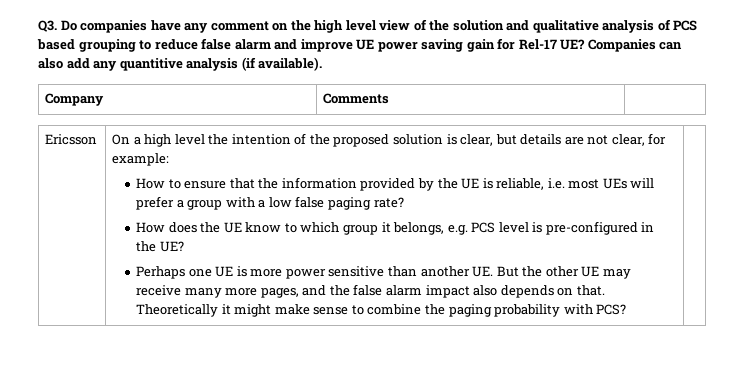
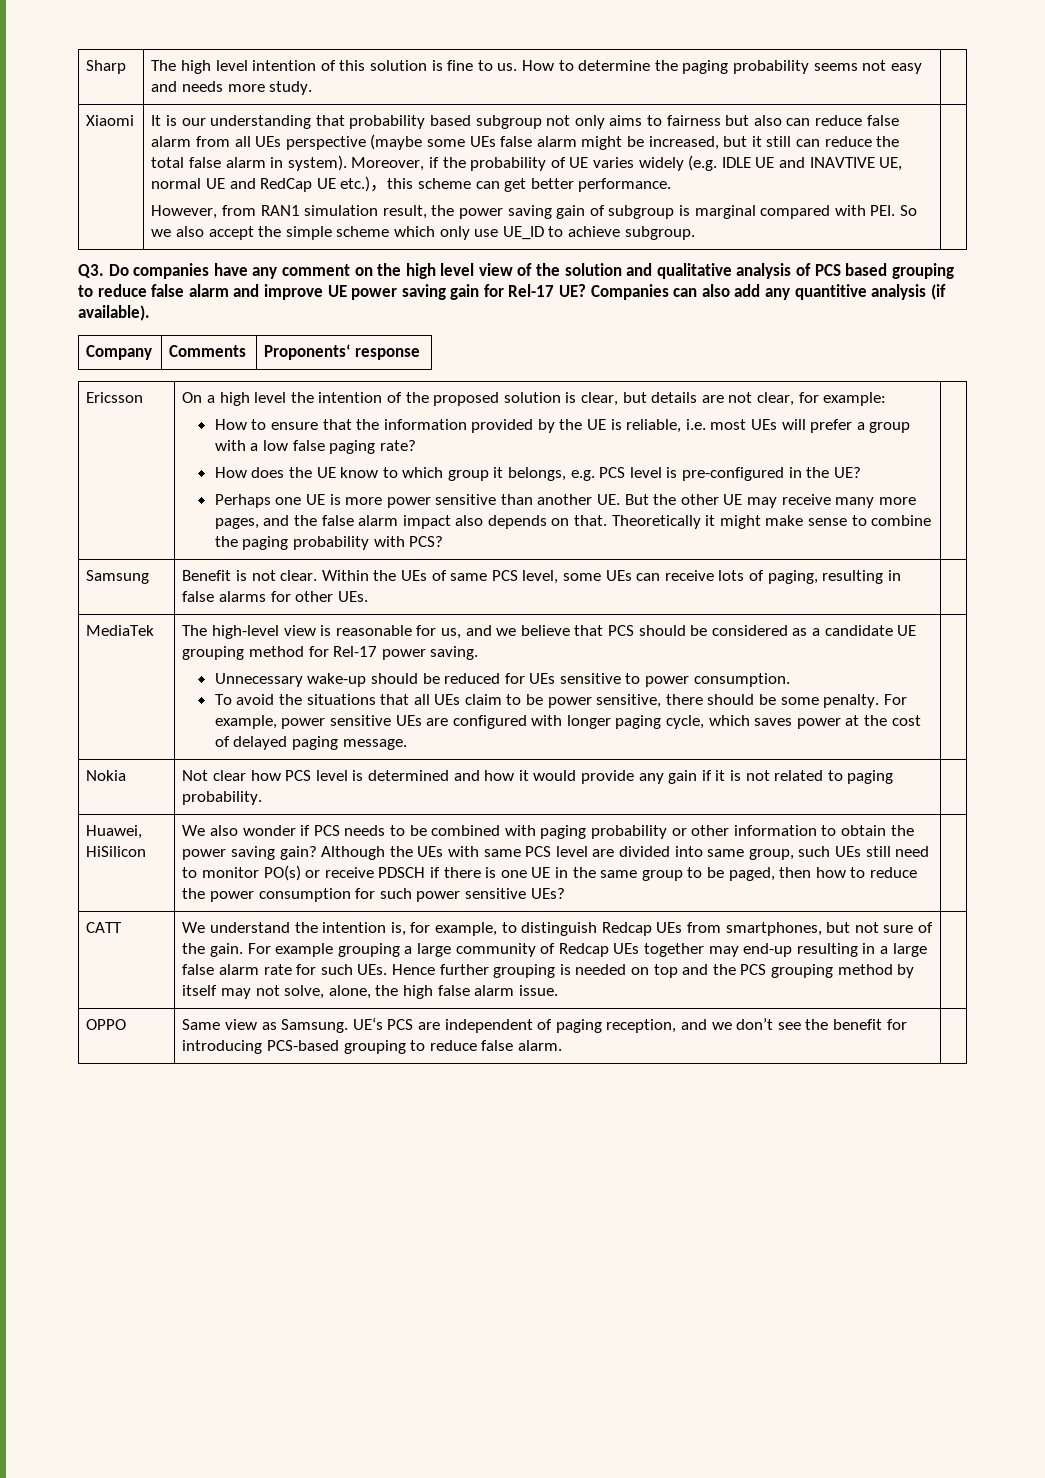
+ Sharp | The high level intention of this solution is fine to us. How to determine the paging probability seems not easy and needs more study. |
+ Xiaomi | It is our understanding that probability based subgroup not only aims to fairness but also can reduce false alarm from all UEs perspective (maybe some UEs false alarm might be increased, but it still can reduce the total false alarm in system). Moreover, if the probability of UE varies widely (e.g. IDLE UE and INAVTIVE UE, normal UE and RedCap UE etc.)，this scheme can get better performance.
+ However, from RAN1 simulation result, the power saving gain of subgroup is marginal compared with PEI. So we also accept the simple scheme which only use UE_ID to achieve subgroup.
- Company | Comments |
+ Company | Comments | Proponents‘ response
+ Samsung | Benefit is not clear. Within the UEs of same PCS level, some UEs can receive lots of paging, resulting in false alarms for other UEs. |
+ MediaTek | The high-level view is reasonable for us, and we believe that PCS should be considered as a candidate UE grouping method for Rel-17 power saving.
+ Unnecessary wake-up should be reduced for UEs sensitive to power consumption.
+ To avoid the situations that all UEs claim to be power sensitive, there should be some penalty. For example, power sensitive UEs are configured with longer paging cycle, which saves power at the cost of delayed paging message. |
+ Nokia | Not clear how PCS level is determined and how it would provide any gain if it is not related to paging probability. |
+ Huawei, HiSilicon | We also wonder if PCS needs to be combined with paging probability or other information to obtain the power saving gain? Although the UEs with same PCS level are divided into same group, such UEs still need to monitor PO(s) or receive PDSCH if there is one UE in the same group to be paged, then how to reduce the power consumption for such power sensitive UEs? |
+ CATT | We understand the intention is, for example, to distinguish Redcap UEs from smartphones, but not sure of the gain. For example grouping a large community of Redcap UEs together may end-up resulting in a large false alarm rate for such UEs. Hence further grouping is needed on top and the PCS grouping method by itself may not solve, alone, the high false alarm issue. |
+ OPPO | Same view as Samsung. UE‘s PCS are independent of paging reception, and we don’t see the benefit for introducing PCS-based grouping to reduce false alarm. |

